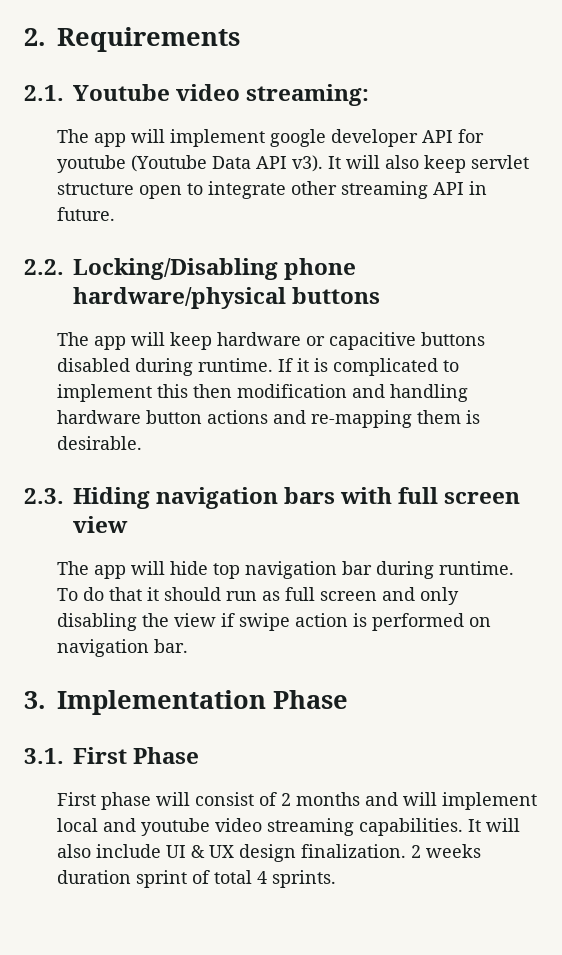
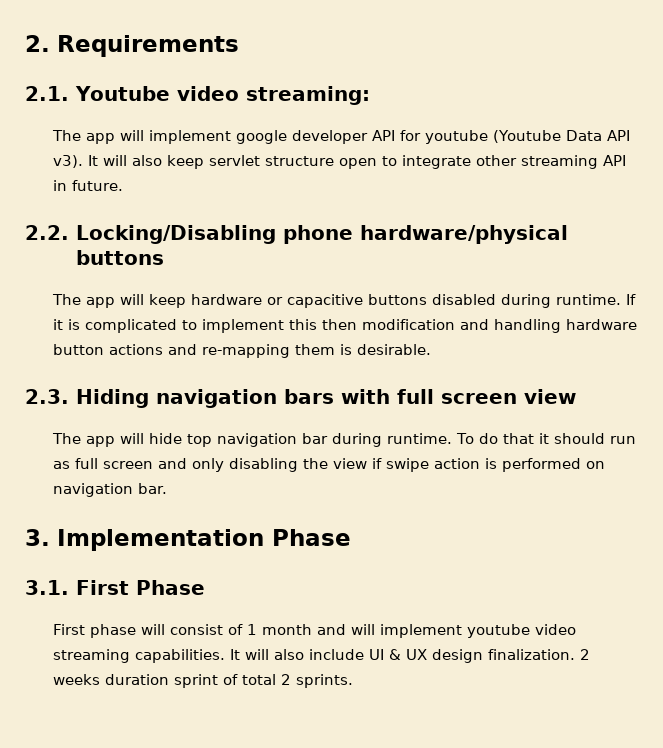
- First phase will consist of 2 months and will implement local and youtube video streaming capabilities.
+ First phase will consist of 1 month and will implement youtube video streaming capabilities.
- 2 weeks duration sprint of total 4 sprints.
+ 2 weeks duration sprint of total 2 sprints.

